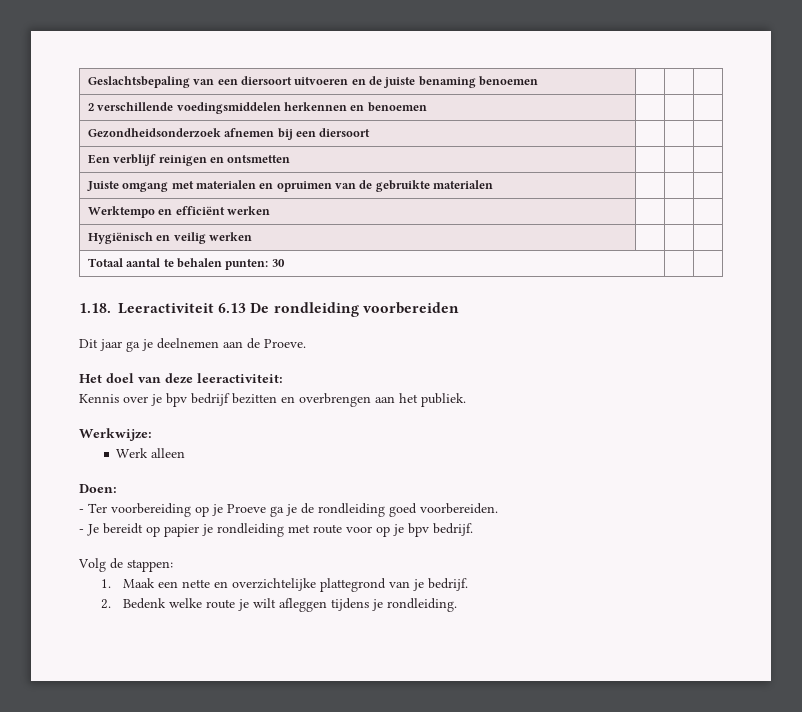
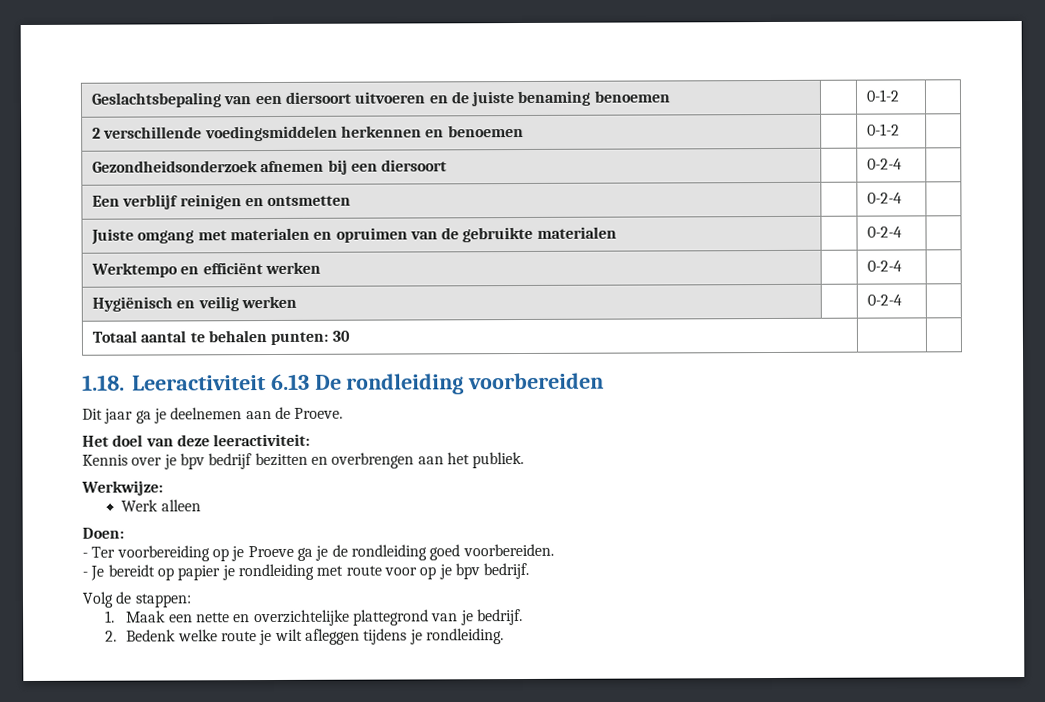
- Geslachtsbepaling van een diersoort uitvoeren en de juiste benaming benoemen | | |
+ Geslachtsbepaling van een diersoort uitvoeren en de juiste benaming benoemen | | 0-1-2 |
- 2 verschillende voedingsmiddelen herkennen en benoemen | | |
+ 2 verschillende voedingsmiddelen herkennen en benoemen | | 0-1-2 |
- Gezondheidsonderzoek afnemen bij een diersoort | | |
+ Gezondheidsonderzoek afnemen bij een diersoort | | 0-2-4 |
- Een verblijf reinigen en ontsmetten | | |
+ Een verblijf reinigen en ontsmetten | | 0-2-4 |
- Juiste omgang met materialen en opruimen van de gebruikte materialen | | |
+ Juiste omgang met materialen en opruimen van de gebruikte materialen | | 0-2-4 |
- Werktempo en efficiënt werken | | |
+ Werktempo en efficiënt werken | | 0-2-4 |
- Hygiënisch en veilig werken | | |
+ Hygiënisch en veilig werken | | 0-2-4 |

